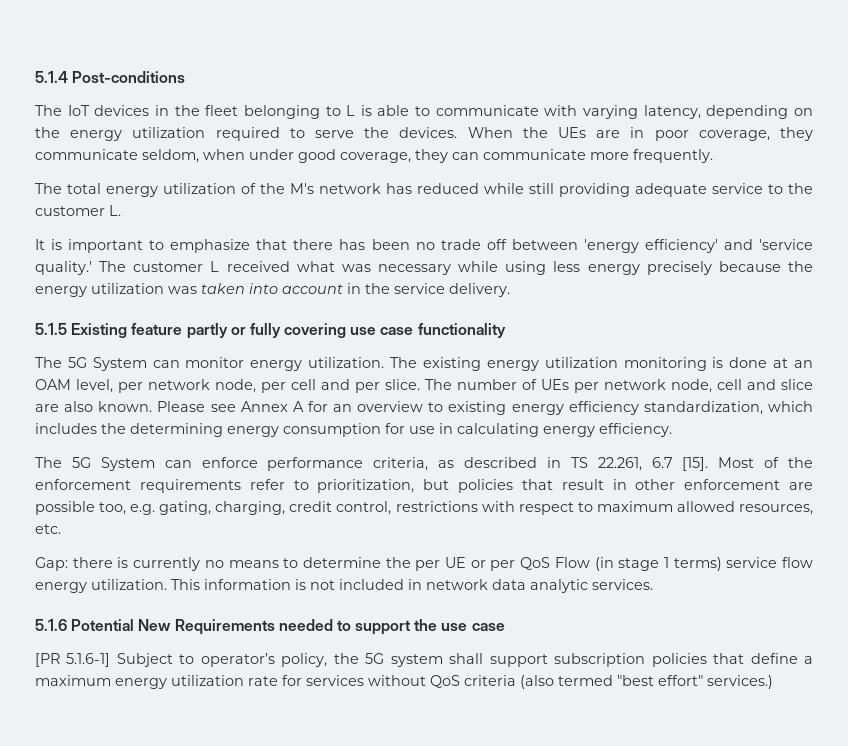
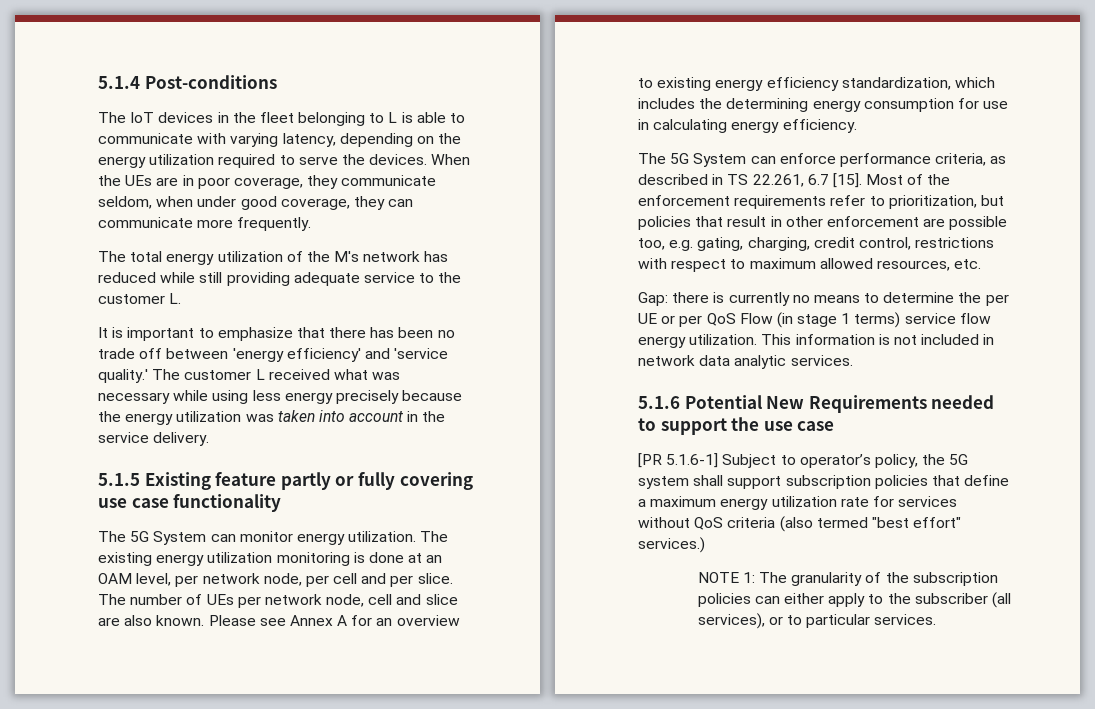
+ NOTE 1: The granularity of the subscription policies can either apply to the subscriber (all services), or to particular services.

